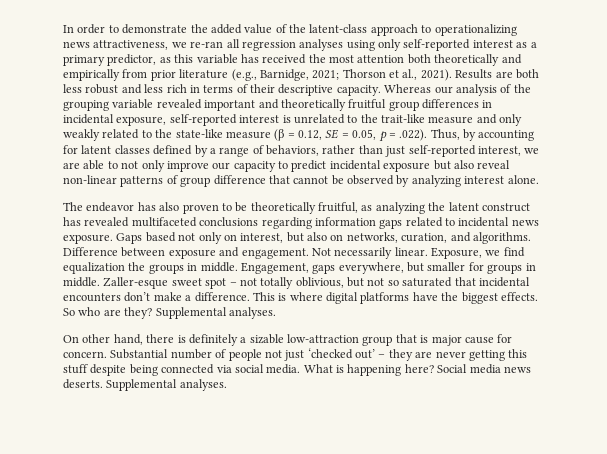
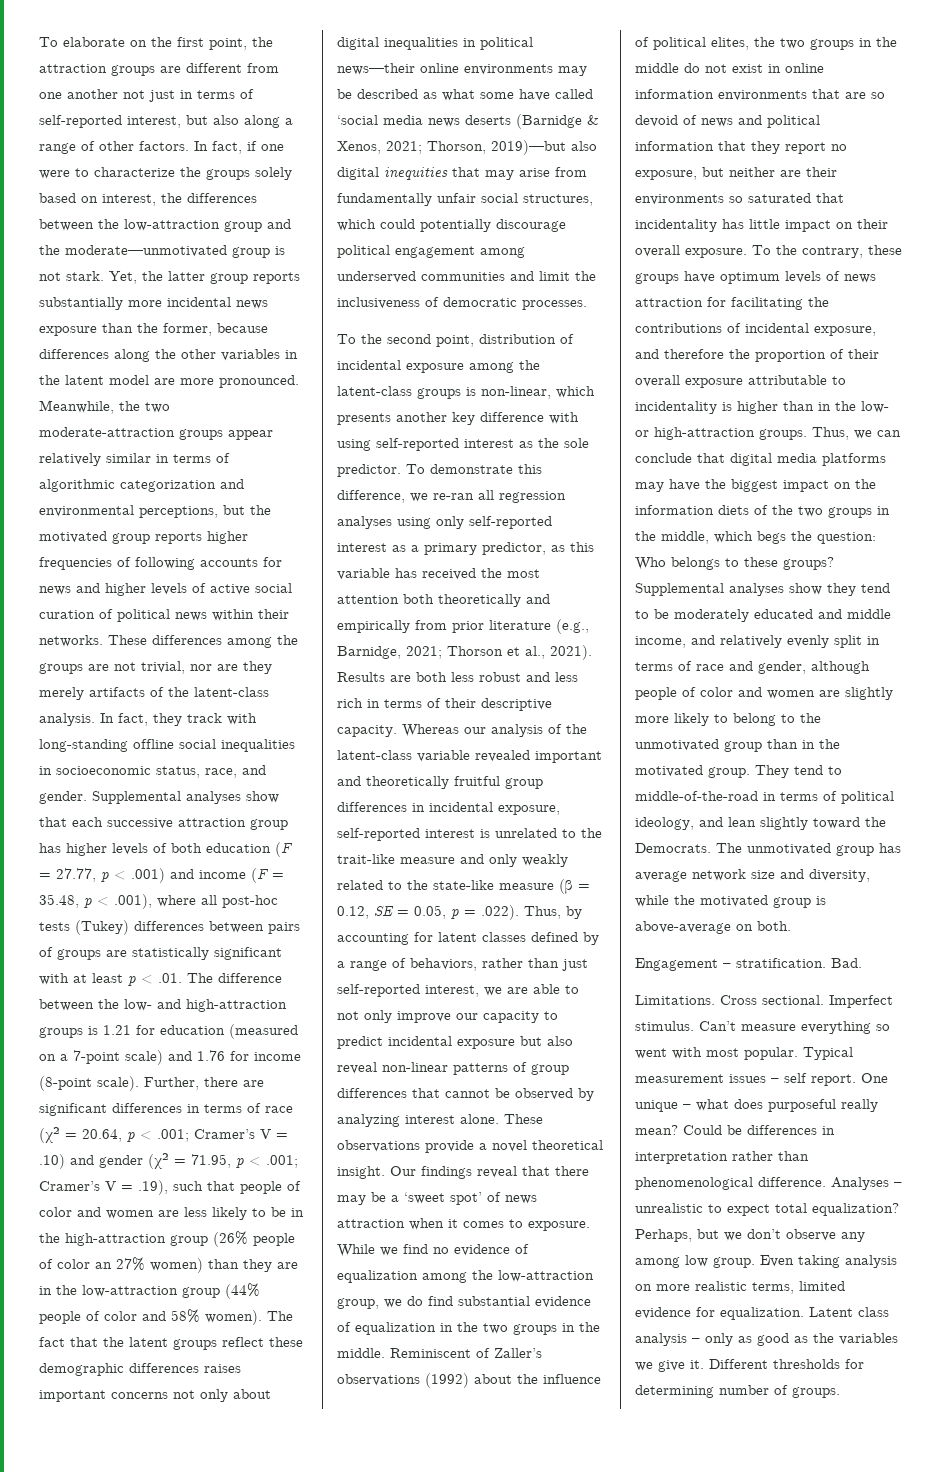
- In order to demonstrate the added value of the latent-class approach to operationalizing news attractiveness, we re-ran all regression analyses using only self-reported interest as a primary predictor, as this variable has received the most attention both theoretically and empirically from prior literature (e.g., Barnidge, 2021; Thorson et al., 2021).
+ To elaborate on the first point, the attraction groups are different from one another not just in terms of self-reported interest, but also along a range of other factors. In fact, if one were to characterize the groups solely based on interest, the differences between the low-attraction group and the moderate—unmotivated group is not stark. Yet, the latter group reports substantially more incidental news exposure than the former, because differences along the other variables in the latent model are more pronounced. Meanwhile, the two moderate-attraction groups appear relatively similar in terms of algorithmic categorization and environmental perceptions, but the motivated group reports higher frequencies of following accounts for news and higher levels of active social curation of political news within their networks. These differences among the groups are not trivial, nor are they merely artifacts of the latent-class analysis. In fact, they track with long-standing offline social inequalities in socioeconomic status, race, and gender. Supplemental analyses show that each successive attraction group has higher levels of both education (F = 27.77, p < .001) and income (F = 35.48, p < .001), where all post-hoc tests (Tukey) differences between pairs of groups are statistically significant with at least p < .01. The difference between the low- and high-attraction groups is 1.21 for education (measured on a 7-point scale) and 1.76 for income (8-point scale). Further, there are significant differences in terms of race (χ² = 20.64, p < .001; Cramer’s V = .10) and gender (χ² = 71.95, p < .001; Cramer’s V = .19), such that people of color and women are less likely to be in the high-attraction group (26% people of color an 27% women) than they are in the low-attraction group (44% people of color and 58% women). The fact that the latent groups reflect these demographic differences raises important concerns not only about digital inequalities in political news—their online environments may be described as what some have called ‘social media news deserts (Barnidge & Xenos, 2021; Thorson, 2019)—but also digital inequities that may arise from fundamentally unfair social structures, which could potentially discourage political engagement among underserved communities and limit the inclusiveness of democratic processes.
+ To the second point, distribution of incidental exposure among the latent-class groups is non-linear, which presents another key difference with using self-reported interest as the sole predictor. To demonstrate this difference, we re-ran all regression analyses using only self-reported interest as a primary predictor, as this variable has received the most attention both theoretically and empirically from prior literature (e.g., Barnidge, 2021; Thorson et al., 2021).
- Whereas our analysis of the grouping variable revealed important and theoretically fruitful group differences in incidental exposure, self-reported interest is unrelated to the trait-like measure and only weakly related to the state-like measure (β = 0.12, SE = 0.05, p = .022). Thus, by accounting for latent classes defined by a range of behaviors, rather than just self-reported interest, we are able to not only improve our capacity to predict incidental exposure but also reveal non-linear patterns of group difference that cannot be observed by analyzing interest alone.
- The endeavor has also proven to be theoretically fruitful, as analyzing the latent construct has revealed multifaceted conclusions regarding information gaps related to incidental news exposure. Gaps based not only on interest, but also on networks, curation, and algorithms. Difference between exposure and engagement. Not necessarily linear. Exposure, we find equalization the groups in middle. Engagement, gaps everywhere, but smaller for groups in middle. Zaller-esque sweet spot – not totally oblivious, but not so saturated that incidental encounters don’t make a difference. This is where digital platforms have the biggest effects. So who are they? Supplemental analyses.
- On other hand, there is definitely a sizable low-attraction group that is major cause for concern. Substantial number of people not just ‘checked out’ – they are never getting this stuff despite being connected via social media. What is happening here? Social media news deserts. Supplemental analyses.
+ Whereas our analysis of the latent-class variable revealed important and theoretically fruitful group differences in incidental exposure, self-reported interest is unrelated to the trait-like measure and only weakly related to the state-like measure (β = 0.12, SE = 0.05, p = .022). Thus, by accounting for latent classes defined by a range of behaviors, rather than just self-reported interest, we are able to not only improve our capacity to predict incidental exposure but also reveal non-linear patterns of group differences that cannot be observed by analyzing interest alone. These observations provide a novel theoretical insight. Our findings reveal that there may be a ‘sweet spot’ of news attraction when it comes to exposure. While we find no evidence of equalization among the low-attraction group, we do find substantial evidence of equalization in the two groups in the middle. Reminiscent of Zaller’s observations (1992) about the influence of political elites, the two groups in the middle do not exist in online information environments that are so devoid of news and political information that they report no exposure, but neither are their environments so saturated that incidentality has little impact on their overall exposure. To the contrary, these groups have optimum levels of news attraction for facilitating the contributions of incidental exposure, and therefore the proportion of their overall exposure attributable to incidentality is higher than in the low- or high-attraction groups. Thus, we can conclude that digital media platforms may have the biggest impact on the information diets of the two groups in the middle, which begs the question: Who belongs to these groups? Supplemental analyses show they tend to be moderately educated and middle income, and relatively evenly split in terms of race and gender, although people of color and women are slightly more likely to belong to the unmotivated group than in the motivated group. They tend to middle-of-the-road in terms of political ideology, and lean slightly toward the Democrats. The unmotivated group has average network size and diversity, while the motivated group is above-average on both.
+ Engagement – stratification. Bad.
+ Limitations. Cross sectional. Imperfect stimulus. Can’t measure everything so went with most popular. Typical measurement issues – self report. One unique – what does purposeful really mean? Could be differences in interpretation rather than phenomenological difference. Analyses – unrealistic to expect total equalization? Perhaps, but we don’t observe any among low group. Even taking analysis on more realistic terms, limited evidence for equalization. Latent class analysis – only as good as the variables we give it. Different thresholds for determining number of groups.

